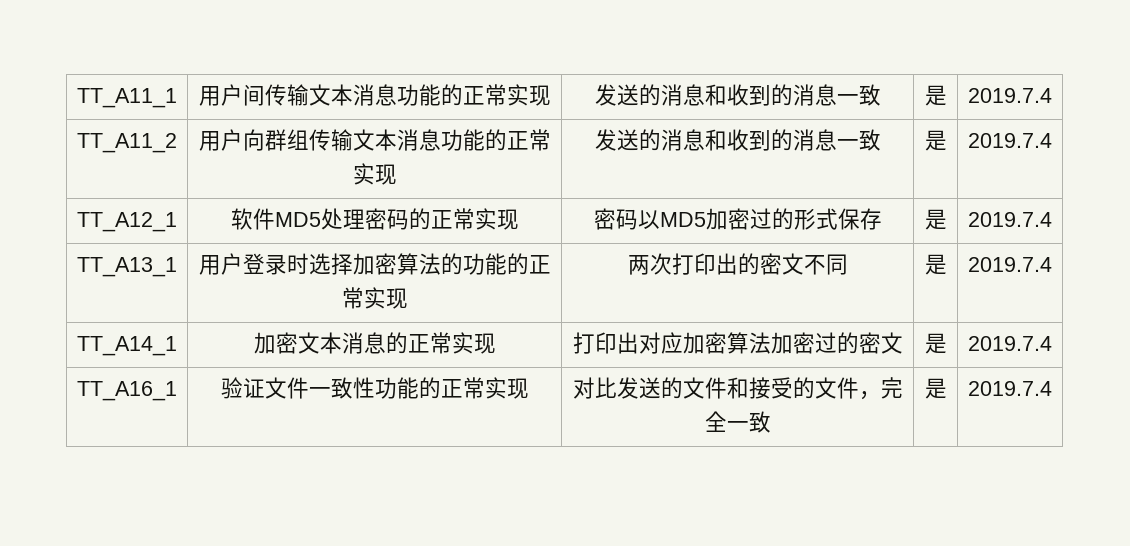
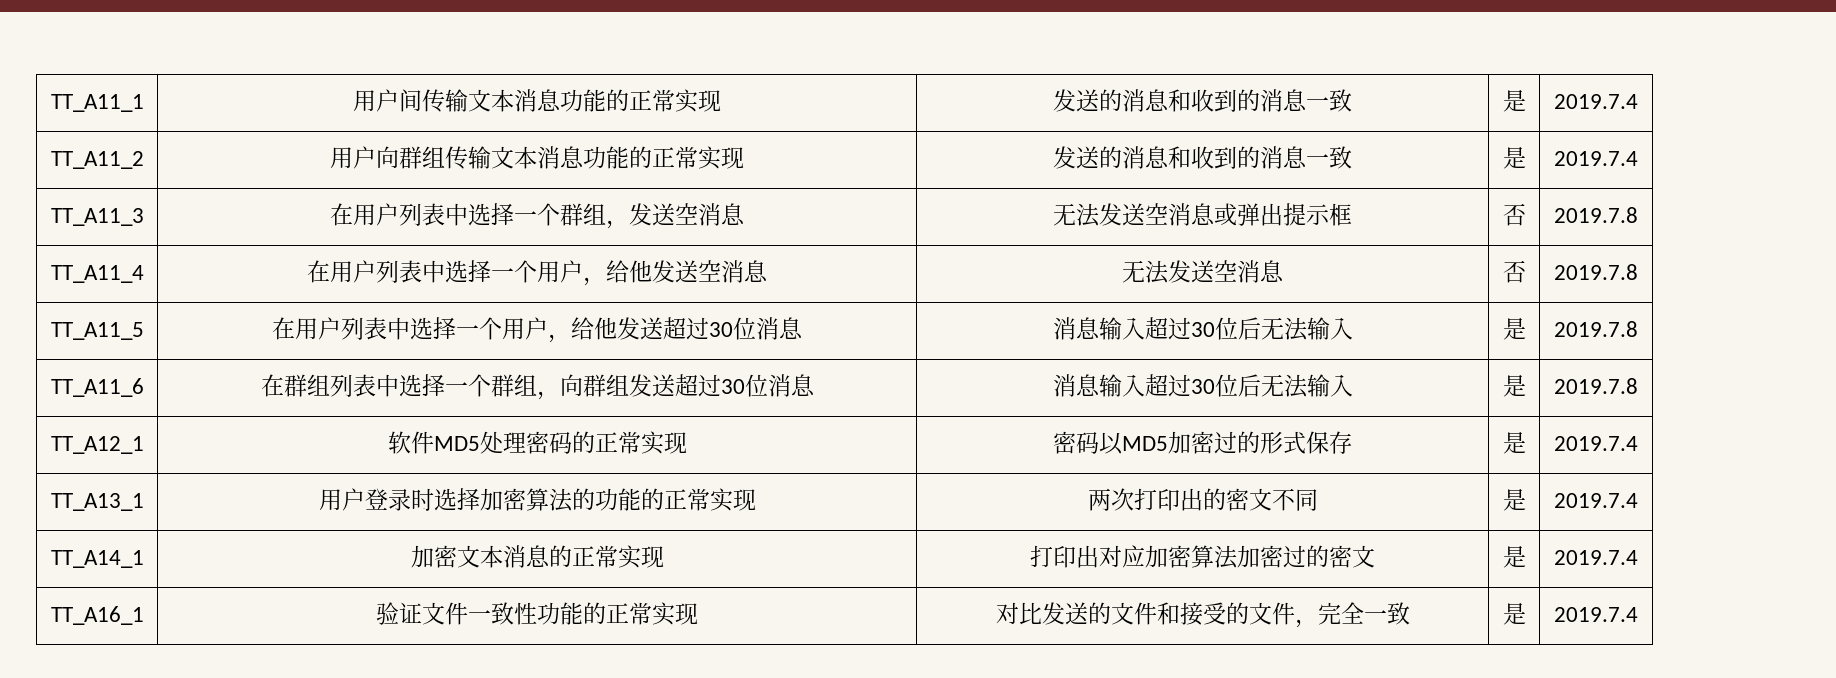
+ TT_A11_3 | 在用户列表中选择一个群组，发送空消息 | 无法发送空消息或弹出提示框 | 否 | 2019.7.8
+ TT_A11_4 | 在用户列表中选择一个用户，给他发送空消息 | 无法发送空消息 | 否 | 2019.7.8
+ TT_A11_5 | 在用户列表中选择一个用户，给他发送超过30位消息 | 消息输入超过30位后无法输入 | 是 | 2019.7.8
+ TT_A11_6 | 在群组列表中选择一个群组，向群组发送超过30位消息 | 消息输入超过30位后无法输入 | 是 | 2019.7.8

